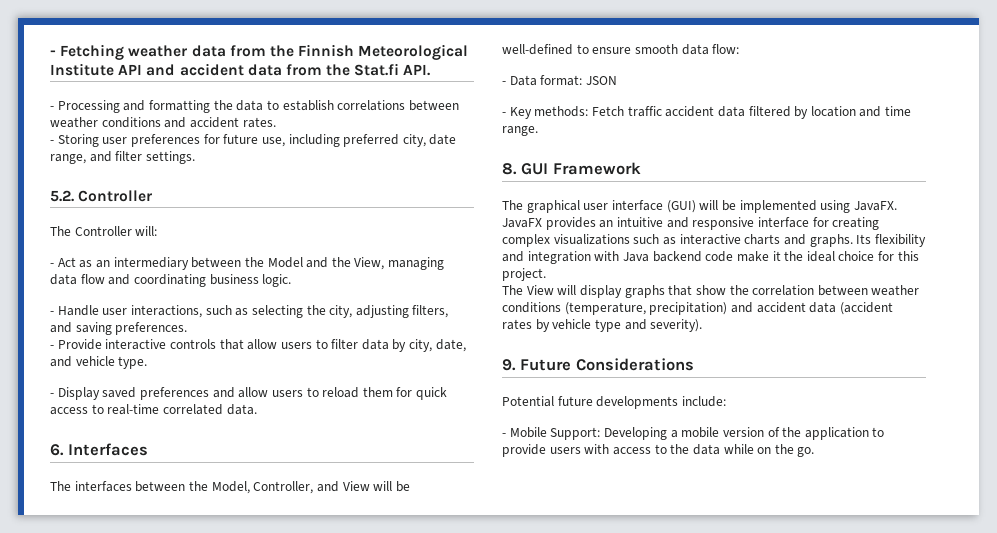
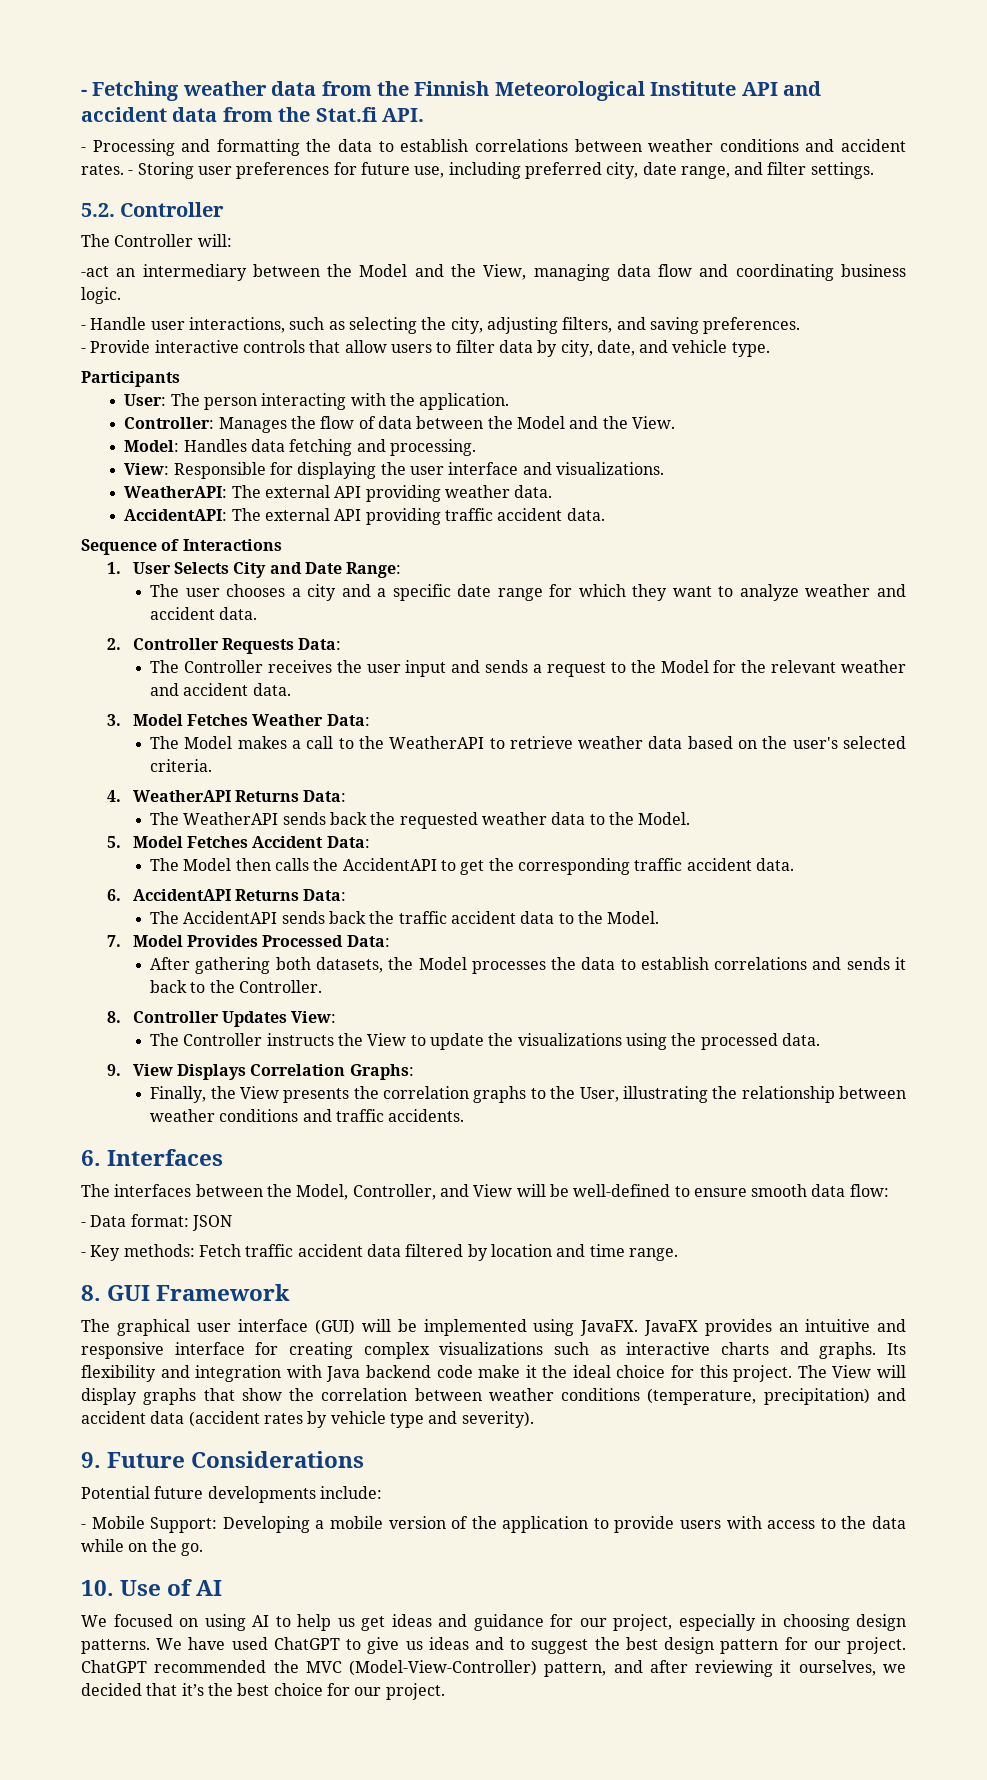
- - Processing and formatting the data to establish correlations between weather conditions and accident rates.
- - Storing user preferences for future use, including preferred city, date range, and filter settings.
+ - Processing and formatting the data to establish correlations between weather conditions and accident rates. - Storing user preferences for future use, including preferred city, date range, and filter settings.
- - Act as an intermediary between the Model and the View, managing data flow and coordinating business logic.
+ -act an intermediary between the Model and the View, managing data flow and coordinating business logic.
- - Display saved preferences and allow users to reload them for quick access to real-time correlated data.
+ Participants
+ User: The person interacting with the application.
+ Controller: Manages the flow of data between the Model and the View.
+ Model: Handles data fetching and processing.
+ View: Responsible for displaying the user interface and visualizations.
+ WeatherAPI: The external API providing weather data.
+ AccidentAPI: The external API providing traffic accident data.
+ Sequence of Interactions
+ 1. User Selects City and Date Range:
+ The user chooses a city and a specific date range for which they want to analyze weather and accident data.
+ 2. Controller Requests Data:
+ The Controller receives the user input and sends a request to the Model for the relevant weather and accident data.
+ 3. Model Fetches Weather Data:
+ The Model makes a call to the WeatherAPI to retrieve weather data based on the user's selected criteria.
+ 4. WeatherAPI Returns Data:
+ The WeatherAPI sends back the requested weather data to the Model.
+ 5. Model Fetches Accident Data:
+ The Model then calls the AccidentAPI to get the corresponding traffic accident data.
+ 6. AccidentAPI Returns Data:
+ The AccidentAPI sends back the traffic accident data to the Model.
+ 7. Model Provides Processed Data:
+ After gathering both datasets, the Model processes the data to establish correlations and sends it back to the Controller.
+ 8. Controller Updates View:
+ The Controller instructs the View to update the visualizations using the processed data.
+ 9. View Displays Correlation Graphs:
+ Finally, the View presents the correlation graphs to the User, illustrating the relationship between weather conditions and traffic accidents.
- Its flexibility and integration with Java backend code make it the ideal choice for this project.
- The View will display graphs that show the correlation between weather conditions (temperature, precipitation) and accident data (accident rates by vehicle type and severity).
+ Its flexibility and integration with Java backend code make it the ideal choice for this project. The View will display graphs that show the correlation between weather conditions (temperature, precipitation) and accident data (accident rates by vehicle type and severity).
+ 10. Use of AI
+ We focused on using AI to help us get ideas and guidance for our project, especially in choosing design patterns. We have used ChatGPT to give us ideas and to suggest the best design pattern for our project. ChatGPT recommended the MVC (Model-View-Controller) pattern, and after reviewing it ourselves, we decided that it’s the best choice for our project.

